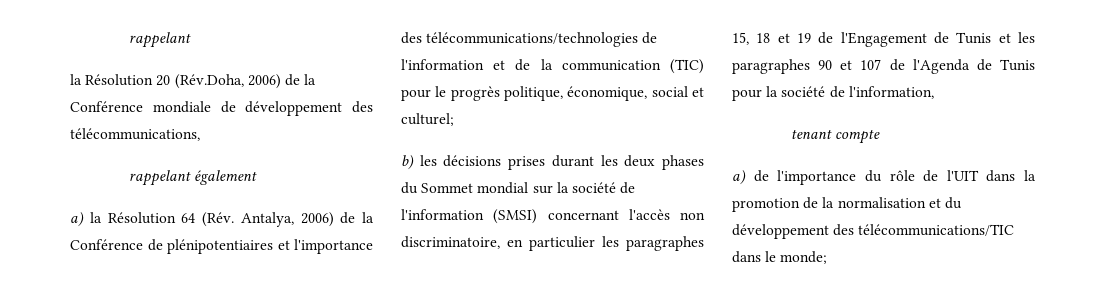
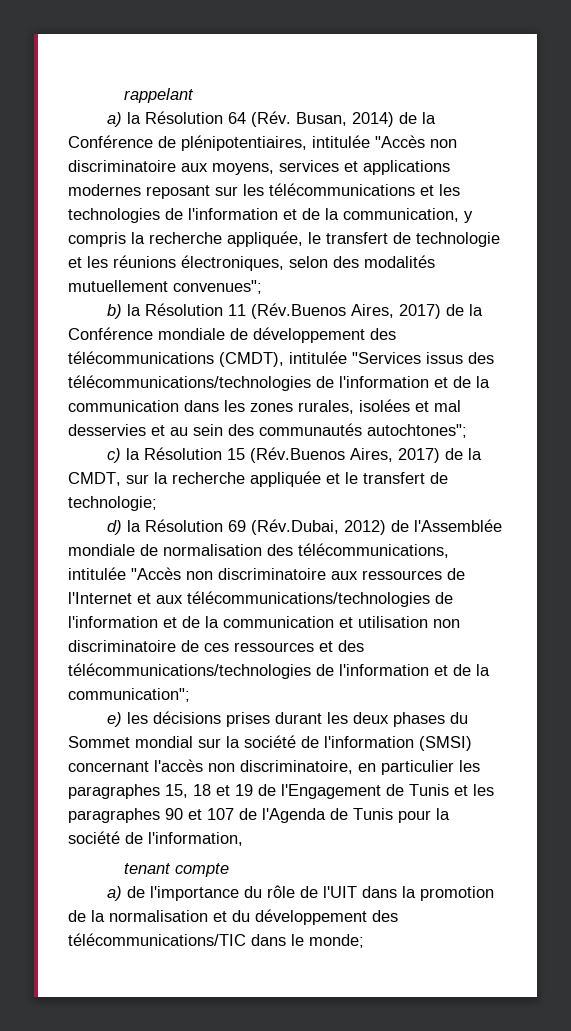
- la Résolution 20 (Rév.Doha, 2006) de la Conférence mondiale de développement des télécommunications,
- rappelant également
- a) la Résolution 64 (Rév. Antalya, 2006) de la Conférence de plénipotentiaires et l'importance des télécommunications/technologies de l'information et de la communication (TIC) pour le progrès politique, économique, social et culturel;
- b) les décisions prises durant les deux phases du Sommet mondial sur la société de l'information (SMSI) concernant l'accès non discriminatoire, en particulier les paragraphes 15, 18 et 19 de l'Engagement de Tunis et les paragraphes 90 et 107 de l'Agenda de Tunis pour la société de l'information,
+ a) la Résolution 64 (Rév. Busan, 2014) de la Conférence de plénipotentiaires, intitulée "Accès non discriminatoire aux moyens, services et applications modernes reposant sur les télécommunications et les technologies de l'information et de la communication, y compris la recherche appliquée, le transfert de technologie et les réunions électroniques, selon des modalités mutuellement convenues";
+ b) la Résolution 11 (Rév.Buenos Aires, 2017) de la Conférence mondiale de développement des télécommunications (CMDT), intitulée "Services issus des télécommunications/technologies de l'information et de la communication dans les zones rurales, isolées et mal desservies et au sein des communautés autochtones";
+ c) la Résolution 15 (Rév.Buenos Aires, 2017) de la CMDT, sur la recherche appliquée et le transfert de technologie;
+ d) la Résolution 69 (Rév.Dubai, 2012) de l'Assemblée mondiale de normalisation des télécommunications, intitulée "Accès non discriminatoire aux ressources de l'Internet et aux télécommunications/technologies de l'information et de la communication et utilisation non discriminatoire de ces ressources et des télécommunications/technologies de l'information et de la communication";
+ e) les décisions prises durant les deux phases du Sommet mondial sur la société de l'information (SMSI) concernant l'accès non discriminatoire, en particulier les paragraphes 15, 18 et 19 de l'Engagement de Tunis et les paragraphes 90 et 107 de l'Agenda de Tunis pour la société de l'information,

